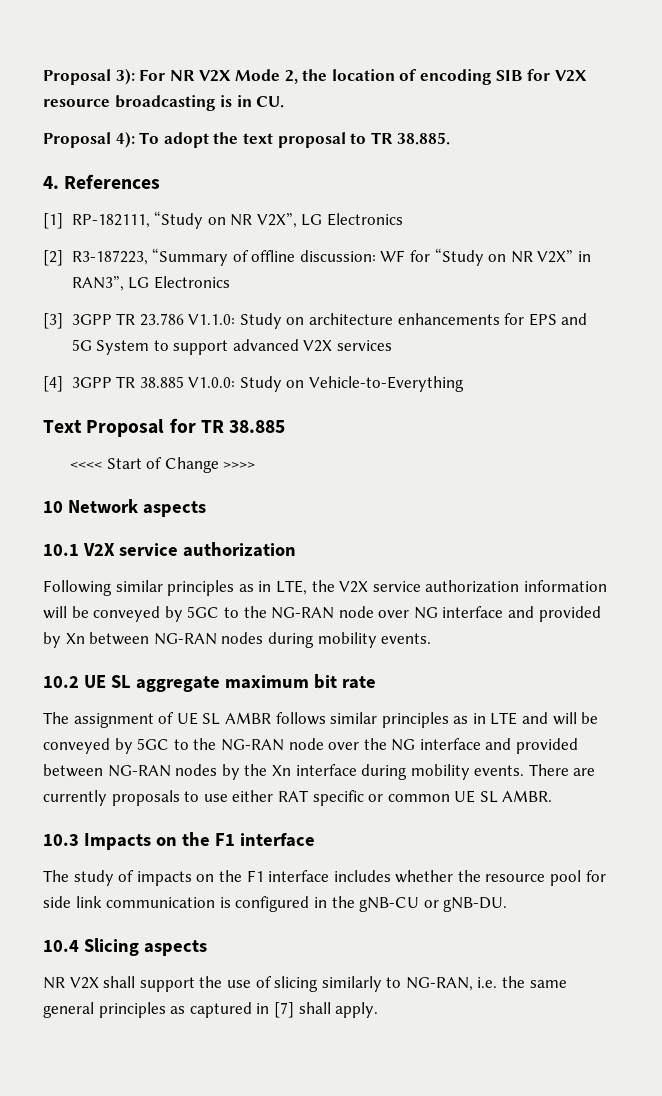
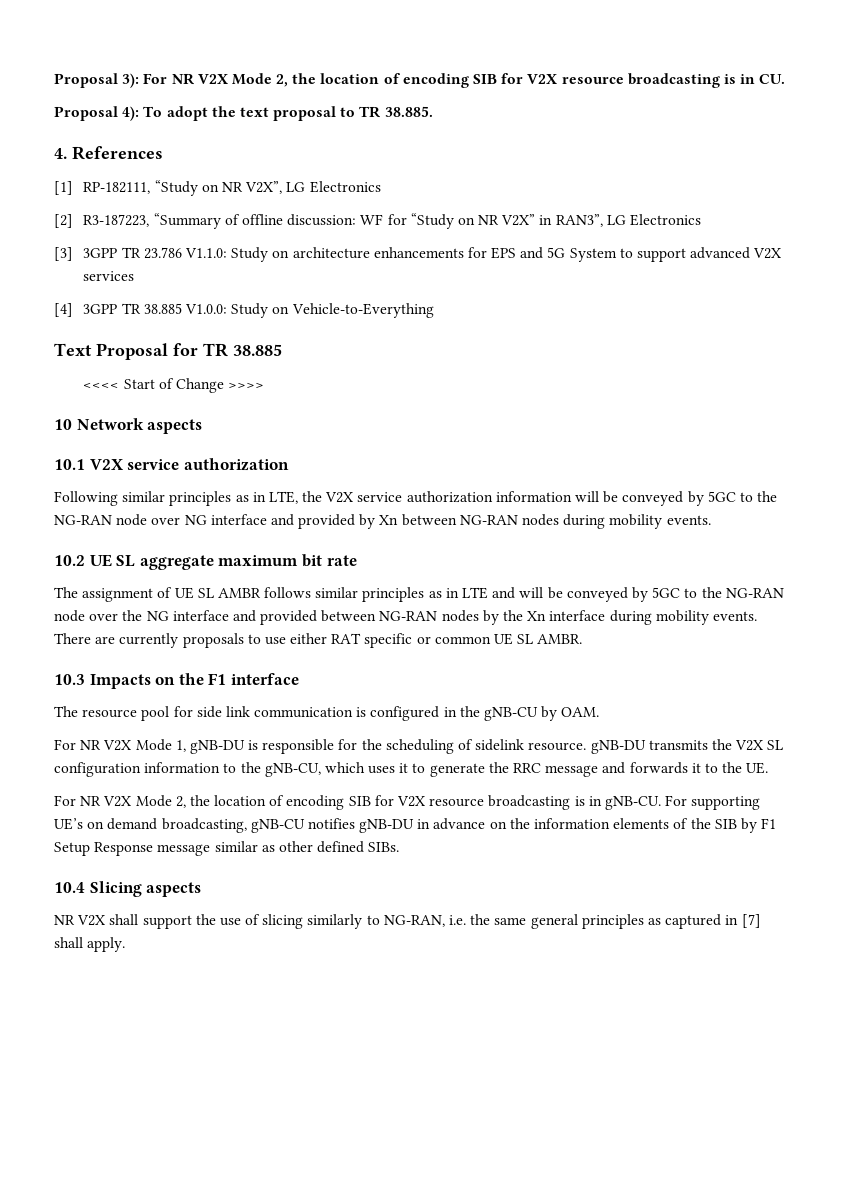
- The study of impacts on the F1 interface includes whether the resource pool for side link communication is configured in the gNB-CU or gNB-DU.
+ The resource pool for side link communication is configured in the gNB-CU by OAM.
+ For NR V2X Mode 1, gNB-DU is responsible for the scheduling of sidelink resource. gNB-DU transmits the V2X SL configuration information to the gNB-CU, which uses it to generate the RRC message and forwards it to the UE.
+ For NR V2X Mode 2, the location of encoding SIB for V2X resource broadcasting is in gNB-CU. For supporting UE’s on demand broadcasting, gNB-CU notifies gNB-DU in advance on the information elements of the SIB by F1 Setup Response message similar as other defined SIBs.

